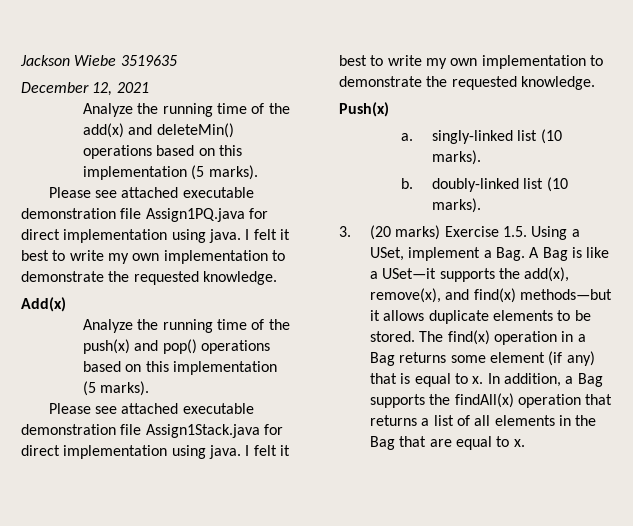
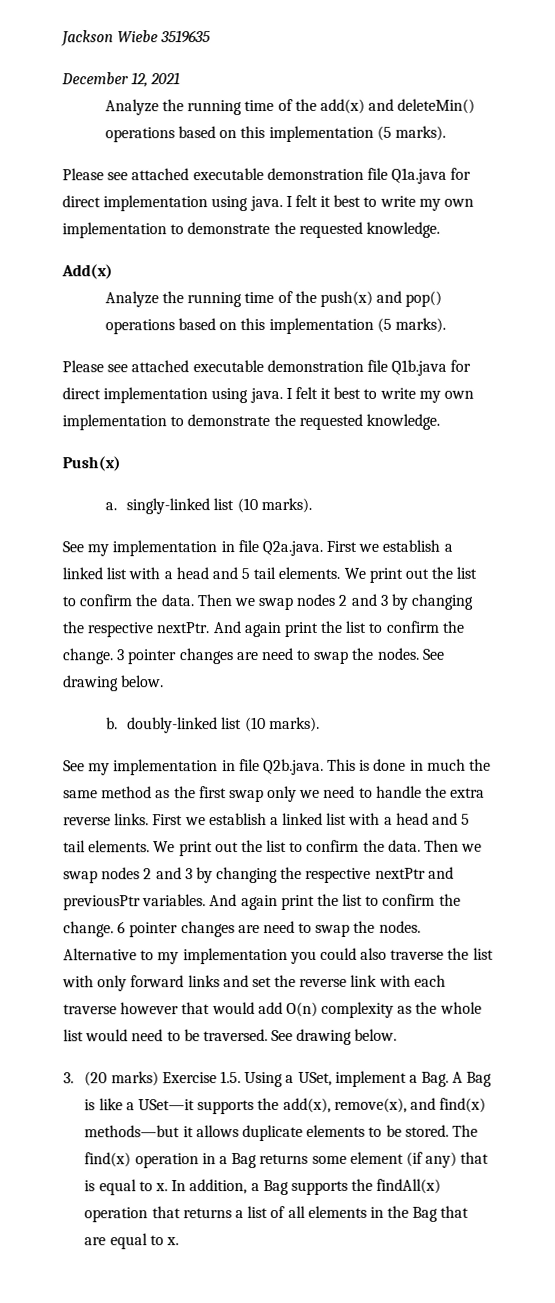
- Please see attached executable demonstration file Assign1PQ.java for direct implementation using java.
+ Please see attached executable demonstration file Q1a.java for direct implementation using java.
- Please see attached executable demonstration file Assign1Stack.java for direct implementation using java.
+ Please see attached executable demonstration file Q1b.java for direct implementation using java.
+ See my implementation in file Q2a.java. First we establish a linked list with a head and 5 tail elements. We print out the list to confirm the data. Then we swap nodes 2 and 3 by changing the respective nextPtr. And again print the list to confirm the change. 3 pointer changes are need to swap the nodes. See drawing below.
+ See my implementation in file Q2b.java. This is done in much the same method as the first swap only we need to handle the extra reverse links. First we establish a linked list with a head and 5 tail elements. We print out the list to confirm the data. Then we swap nodes 2 and 3 by changing the respective nextPtr and previousPtr variables. And again print the list to confirm the change. 6 pointer changes are need to swap the nodes. Alternative to my implementation you could also traverse the list with only forward links and set the reverse link with each traverse however that would add O(n) complexity as the whole list would need to be traversed. See drawing below.

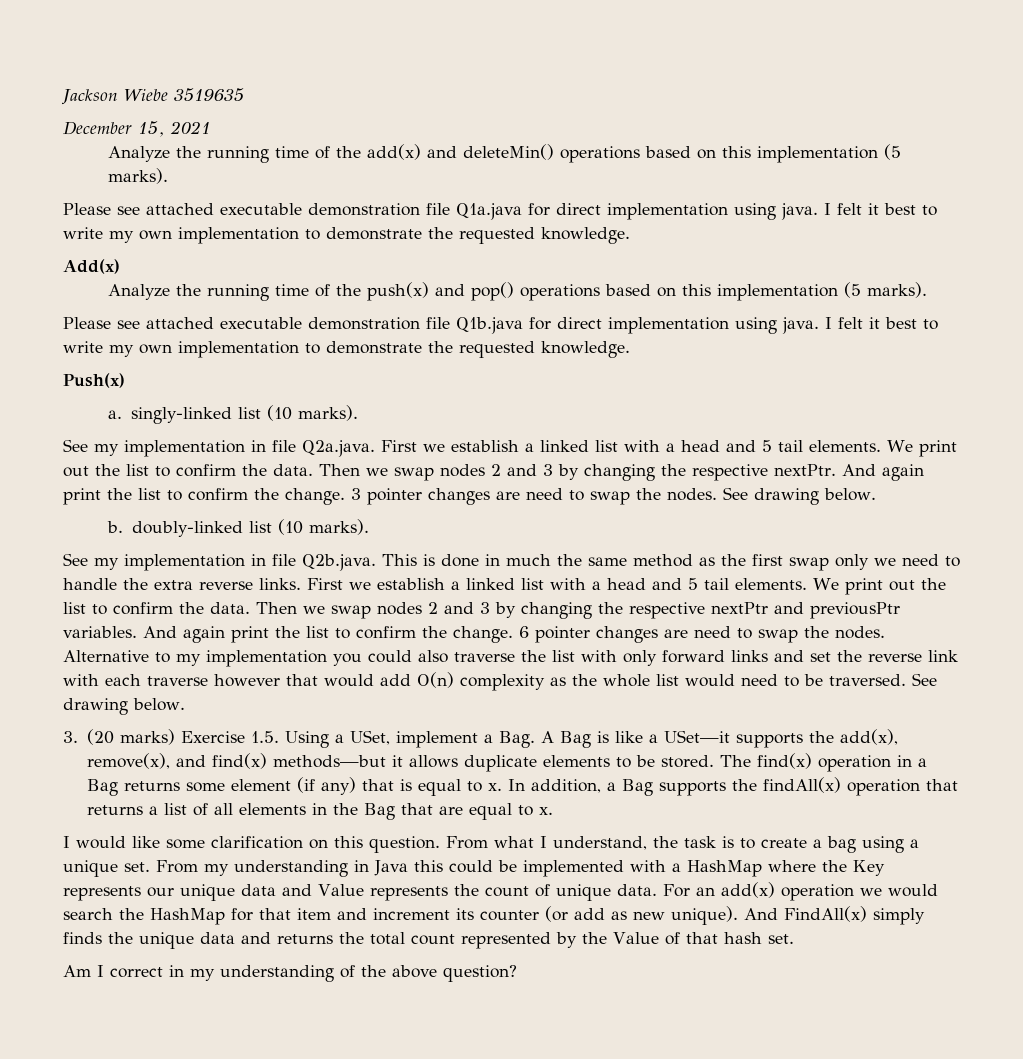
- December 12, 2021
+ December 15, 2021
+ I would like some clarification on this question. From what I understand, the task is to create a bag using a unique set. From my understanding in Java this could be implemented with a HashMap where the Key represents our unique data and Value represents the count of unique data. For an add(x) operation we would search the HashMap for that item and increment its counter (or add as new unique). And FindAll(x) simply finds the unique data and returns the total count represented by the Value of that hash set.
+ Am I correct in my understanding of the above question?

